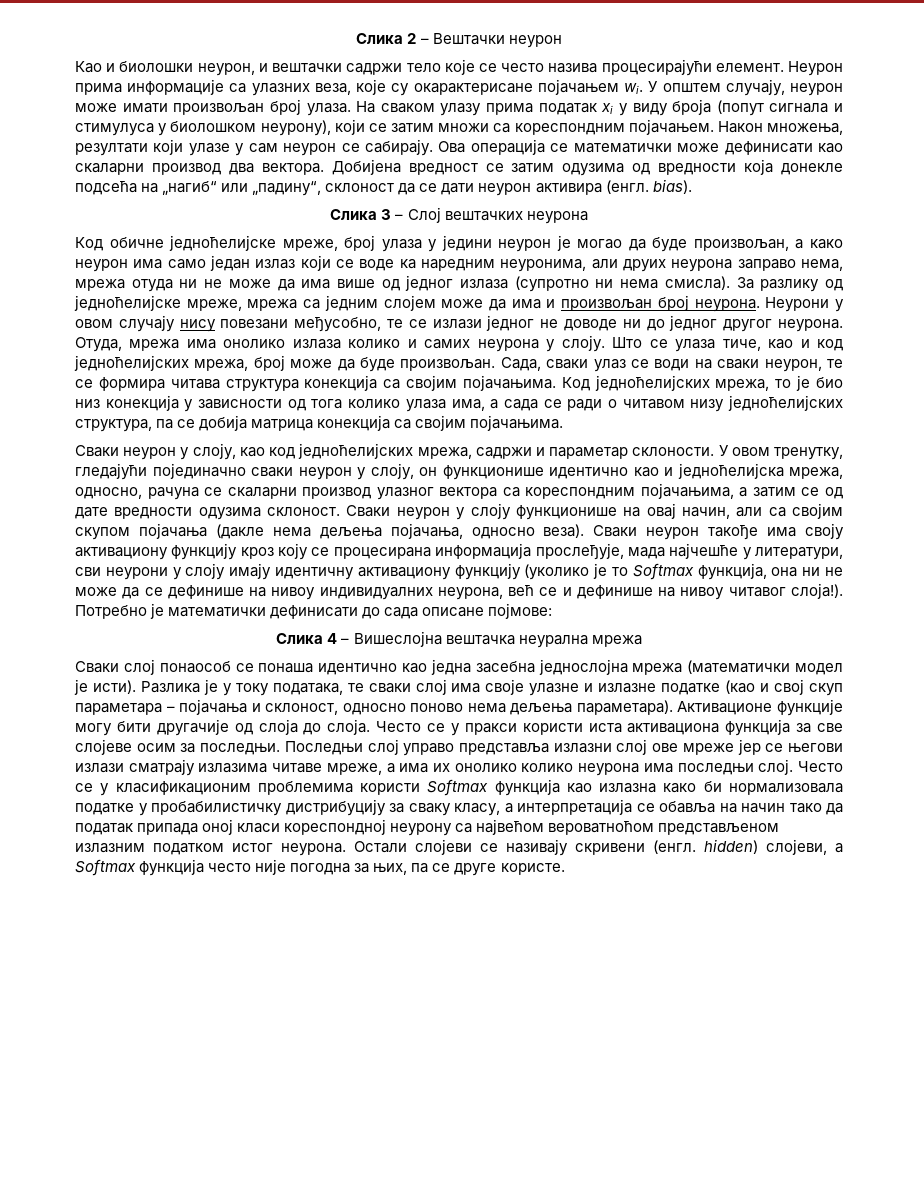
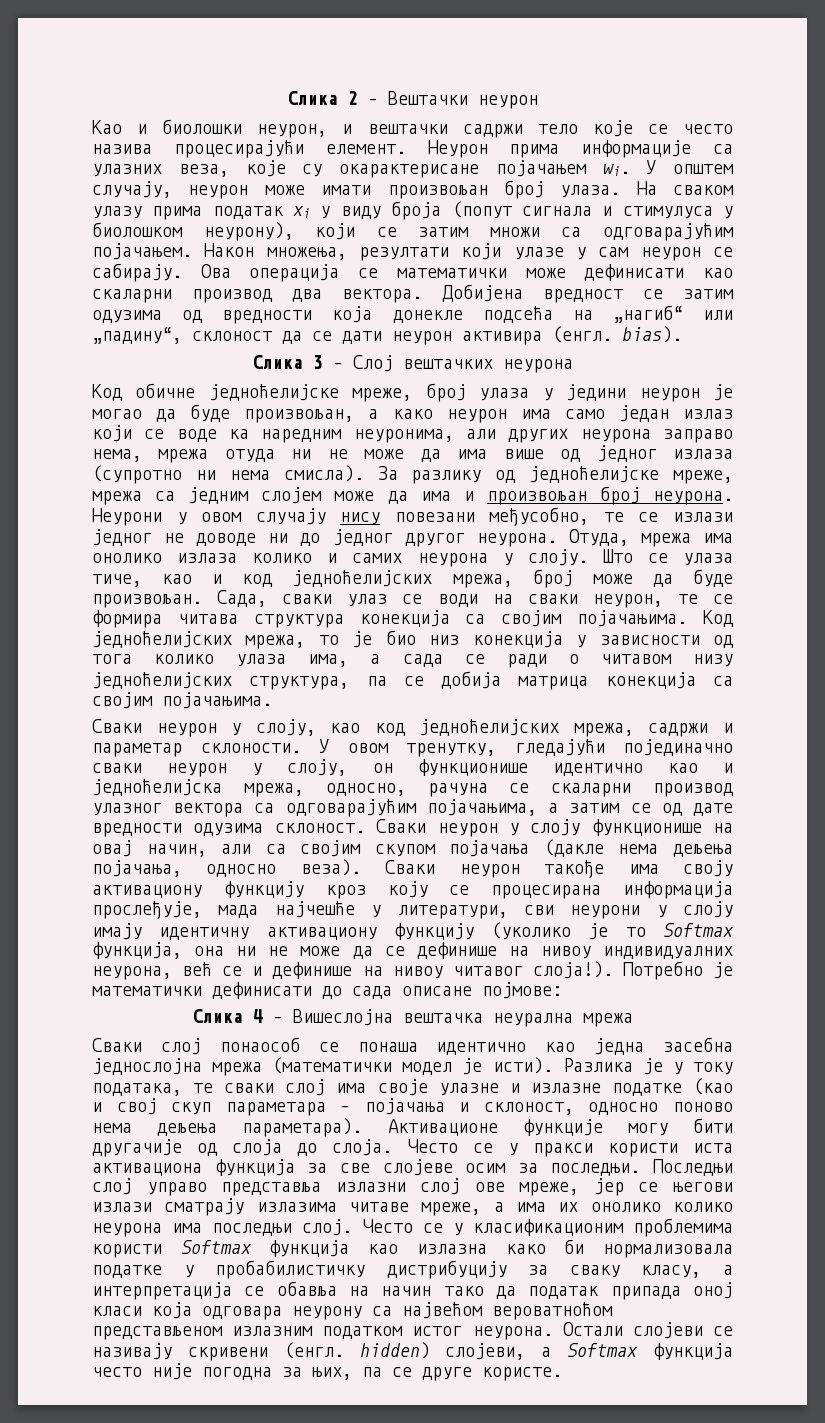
- На сваком улазу прима податак xi у виду броја (попут сигнала и стимулуса у биолошком неурону), који се затим множи са кореспондним појачањем.
+ На сваком улазу прима податак xi у виду броја (попут сигнала и стимулуса у биолошком неурону), који се затим множи са одговарајућим појачањем.
- Код обичне једноћелијске мреже, број улаза у једини неурон је могао да буде произвољан, а како неурон има само један излаз који се воде ка наредним неуронима, али друих неурона заправо нема, мрежа отуда ни не може да има више од једног излаза (супротно ни нема смисла).
+ Код обичне једноћелијске мреже, број улаза у једини неурон је могао да буде произвољан, а како неурон има само један излаз који се воде ка наредним неуронима, али других неурона заправо нема, мрежа отуда ни не може да има више од једног излаза (супротно ни нема смисла).
- У овом тренутку, гледајући појединачно сваки неурон у слоју, он функционише идентично као и једноћелијска мрежа, односно, рачуна се скаларни производ улазног вектора са кореспондним појачањима, а затим се од дате вредности одузима склоност.
+ У овом тренутку, гледајући појединачно сваки неурон у слоју, он функционише идентично као и једноћелијска мрежа, односно, рачуна се скаларни производ улазног вектора са одговарајућим појачањима, а затим се од дате вредности одузима склоност.
- Последњи слој управо представља излазни слој ове мреже јер се његови излази сматрају излазима читаве мреже, а има их онолико колико неурона има последњи слој.
+ Последњи слој управо представља излазни слој ове мреже, јер се његови излази сматрају излазима читаве мреже, а има их онолико колико неурона има последњи слој.
- Често се у класификационим проблемима користи Softmax функција као излазна како би нормализовала податке у пробабилистичку дистрибуцију за сваку класу, а интерпретација се обавља на начин тако да податак припада оној класи кореспондној неурону са највећом вероватноћом представљеном излазним податком истог неурона.
+ Често се у класификационим проблемима користи Softmax функција као излазна како би нормализовала податке у пробабилистичку дистрибуцију за сваку класу, а интерпретација се обавља на начин тако да податак припада оној класи која одговара неурону са највећом вероватноћом представљеном излазним податком истог неурона.

